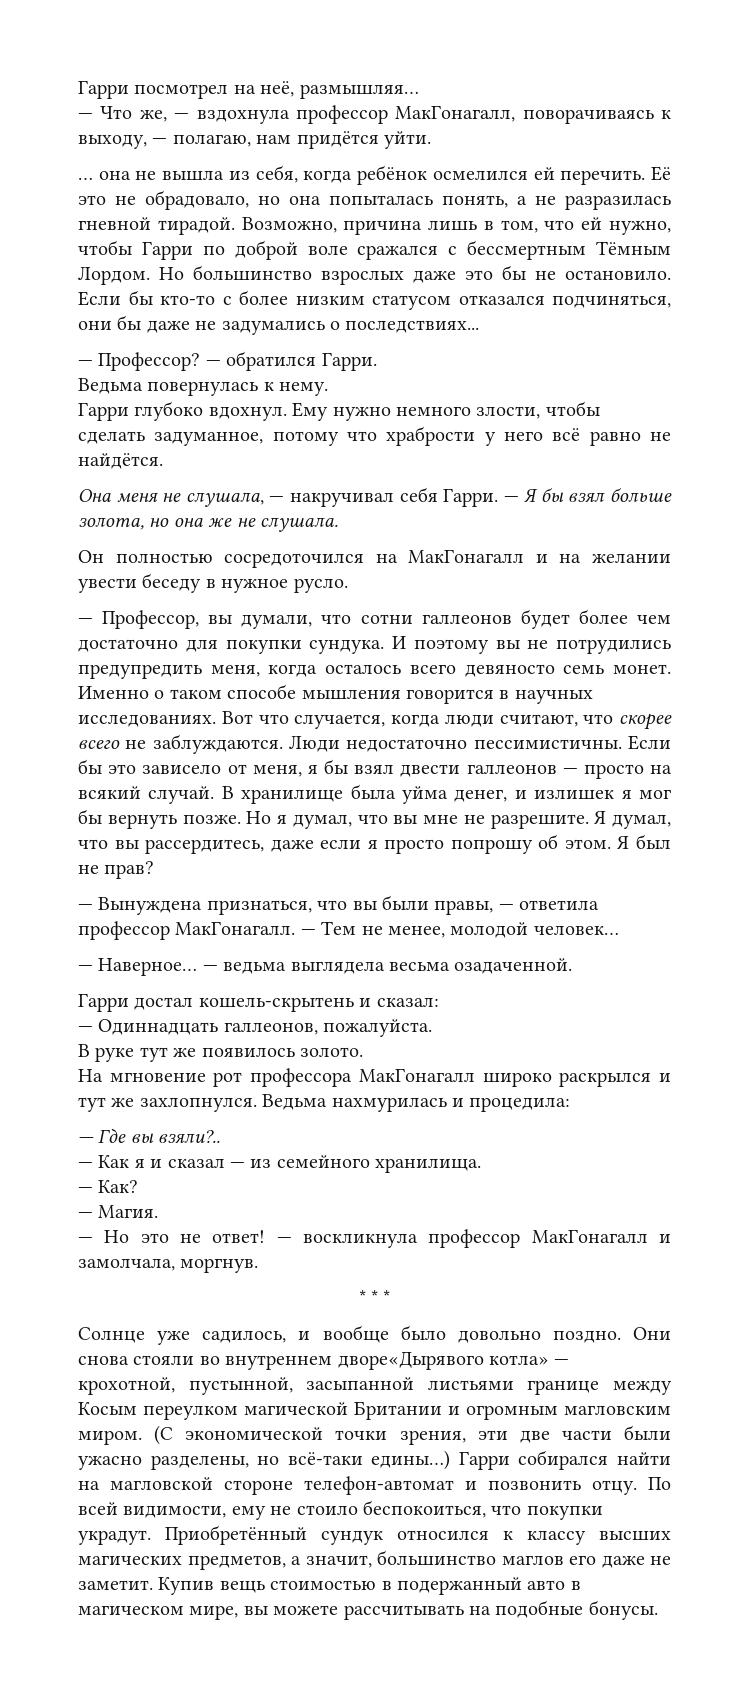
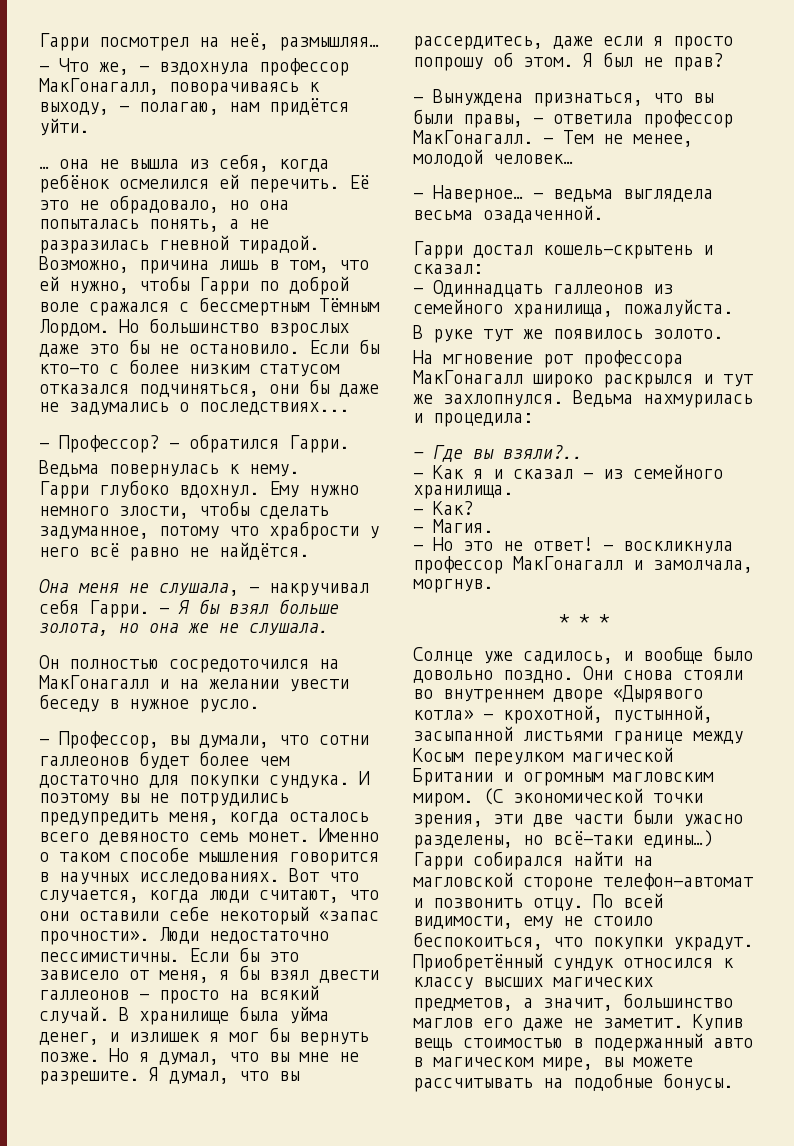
- Вот что случается, когда люди считают, что скорее всего не заблуждаются.
+ Вот что случается, когда люди считают, что они оставили себе некоторый «запас прочности».
- — Одиннадцать галлеонов, пожалуйста.
+ — Одиннадцать галлеонов из семейного хранилища, пожалуйста.
- Они снова стояли во внутреннем дворе«Дырявого котла» — крохотной, пустынной, засыпанной листьями границе между Косым переулком магической Британии и огромным магловским миром.
+ Они снова стояли во внутреннем дворе «Дырявого котла» — крохотной, пустынной, засыпанной листьями границе между Косым переулком магической Британии и огромным магловским миром.

